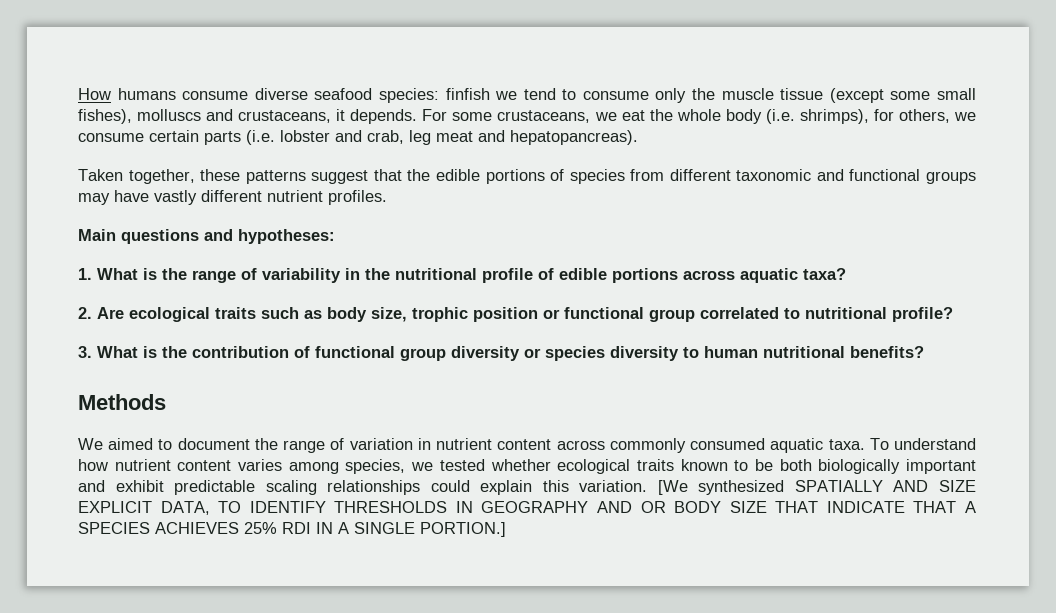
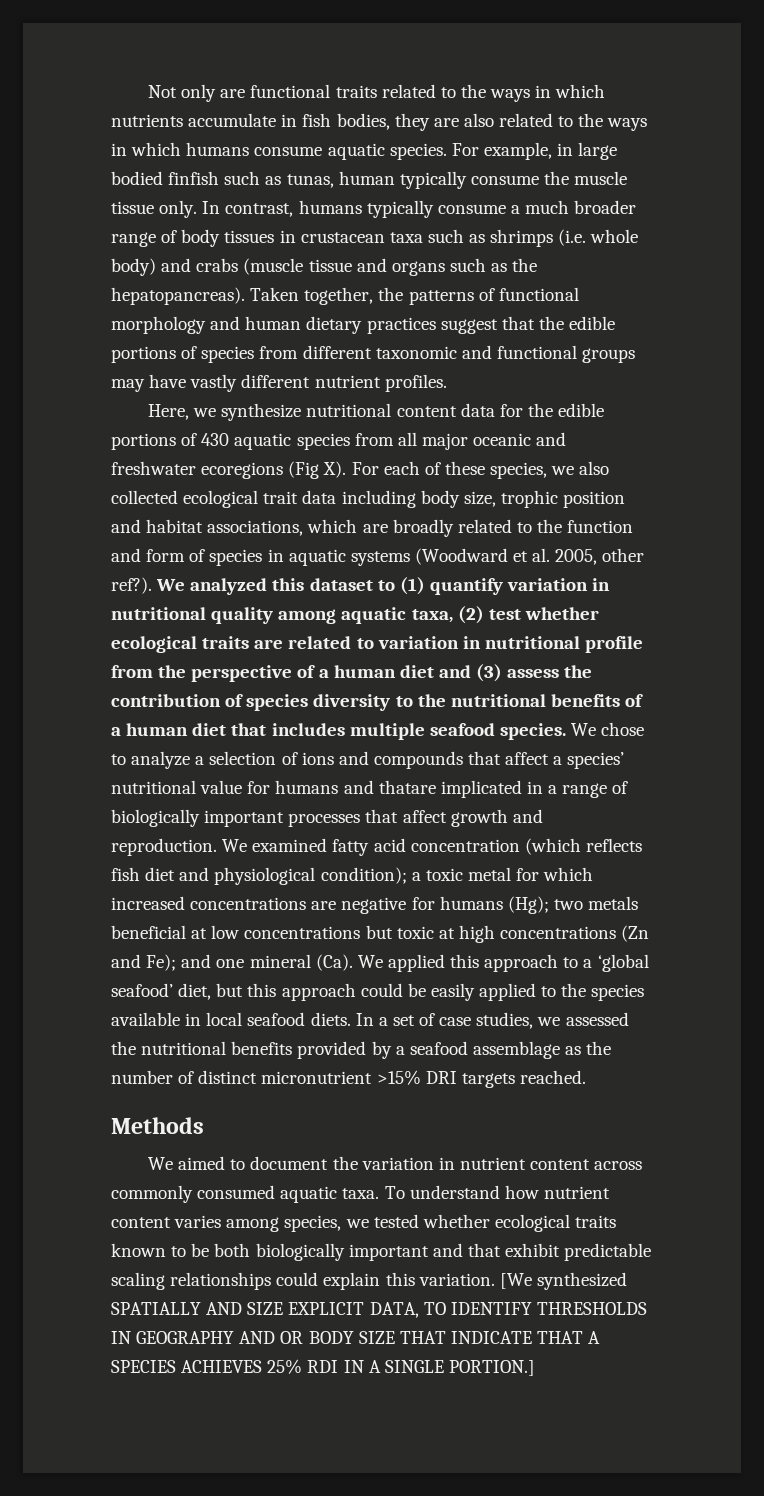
- How humans consume diverse seafood species: finfish we tend to consume only the muscle tissue (except some small fishes), molluscs and crustaceans, it depends. For some crustaceans, we eat the whole body (i.e. shrimps), for others, we consume certain parts (i.e. lobster and crab, leg meat and hepatopancreas).
- Taken together, these patterns suggest that the edible portions of species from different taxonomic and functional groups may have vastly different nutrient profiles.
+ Not only are functional traits related to the ways in which nutrients accumulate in fish bodies, they are also related to the ways in which humans consume aquatic species. For example, in large bodied finfish such as tunas, human typically consume the muscle tissue only. In contrast, humans typically consume a much broader range of body tissues in crustacean taxa such as shrimps (i.e. whole body) and crabs (muscle tissue and organs such as the hepatopancreas). Taken together, the patterns of functional morphology and human dietary practices suggest that the edible portions of species from different taxonomic and functional groups may have vastly different nutrient profiles.
- Main questions and hypotheses:
- 1. What is the range of variability in the nutritional profile of edible portions across aquatic taxa?
- 2. Are ecological traits such as body size, trophic position or functional group correlated to nutritional profile?
- 3. What is the contribution of functional group diversity or species diversity to human nutritional benefits?
+ Here, we synthesize nutritional content data for the edible portions of 430 aquatic species from all major oceanic and freshwater ecoregions (Fig X). For each of these species, we also collected ecological trait data including body size, trophic position and habitat associations, which are broadly related to the function and form of species in aquatic systems (Woodward et al. 2005, other ref?). We analyzed this dataset to (1) quantify variation in nutritional quality among aquatic taxa, (2) test whether ecological traits are related to variation in nutritional profile from the perspective of a human diet and (3) assess the contribution of species diversity to the nutritional benefits of a human diet that includes multiple seafood species. We chose to analyze a selection of ions and compounds that affect a species’ nutritional value for humans and thatare implicated in a range of biologically important processes that affect growth and reproduction. We examined fatty acid concentration (which reflects fish diet and physiological condition); a toxic metal for which increased concentrations are negative for humans (Hg); two metals beneficial at low concentrations but toxic at high concentrations (Zn and Fe); and one mineral (Ca). We applied this approach to a ‘global seafood’ diet, but this approach could be easily applied to the species available in local seafood diets. In a set of case studies, we assessed the nutritional benefits provided by a seafood assemblage as the number of distinct micronutrient >15% DRI targets reached.
- We aimed to document the range of variation in nutrient content across commonly consumed aquatic taxa.
+ We aimed to document the variation in nutrient content across commonly consumed aquatic taxa.
- To understand how nutrient content varies among species, we tested whether ecological traits known to be both biologically important and exhibit predictable scaling relationships could explain this variation.
+ To understand how nutrient content varies among species, we tested whether ecological traits known to be both biologically important and that exhibit predictable scaling relationships could explain this variation.

